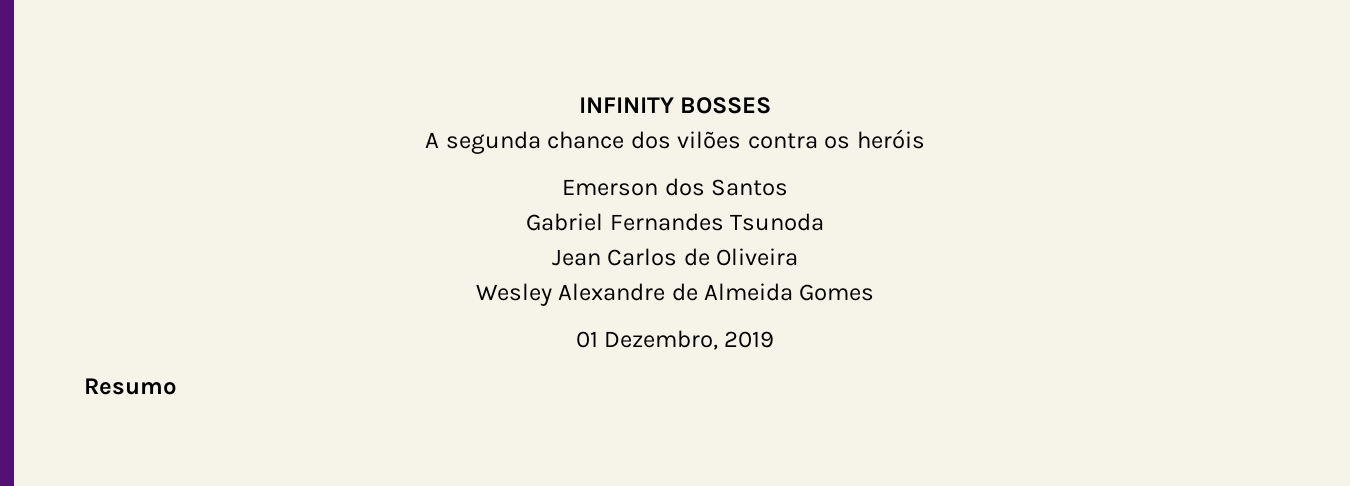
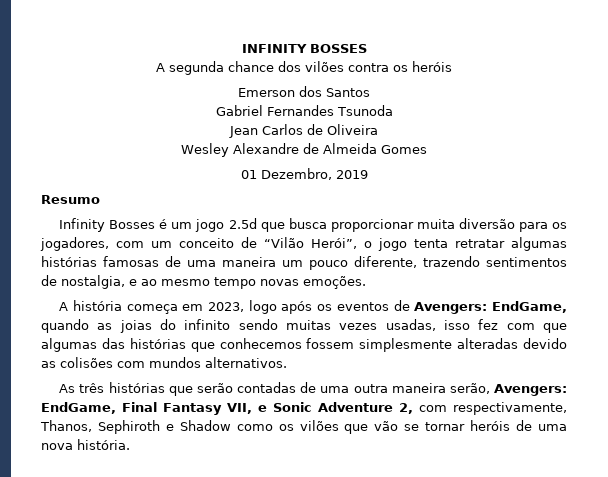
+ Infinity Bosses é um jogo 2.5d que busca proporcionar muita diversão para os jogadores, com um conceito de “Vilão Herói”, o jogo tenta retratar algumas histórias famosas de uma maneira um pouco diferente, trazendo sentimentos de nostalgia, e ao mesmo tempo novas emoções.
+ A história começa em 2023, logo após os eventos de Avengers: EndGame, quando as joias do infinito sendo muitas vezes usadas, isso fez com que algumas das histórias que conhecemos fossem simplesmente alteradas devido as colisões com mundos alternativos.
+ As três histórias que serão contadas de uma outra maneira serão, Avengers: EndGame, Final Fantasy VII, e Sonic Adventure 2, com respectivamente, Thanos, Sephiroth e Shadow como os vilões que vão se tornar heróis de uma nova história.

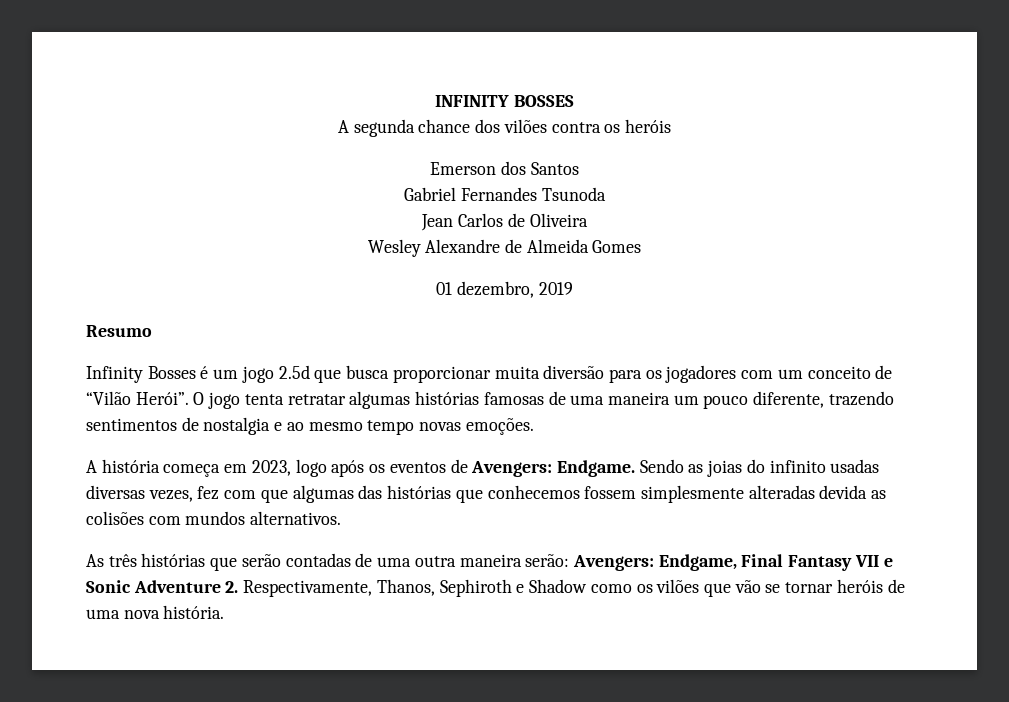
- 01 Dezembro, 2019
+ 01 dezembro, 2019
- Infinity Bosses é um jogo 2.5d que busca proporcionar muita diversão para os jogadores, com um conceito de “Vilão Herói”, o jogo tenta retratar algumas histórias famosas de uma maneira um pouco diferente, trazendo sentimentos de nostalgia, e ao mesmo tempo novas emoções.
+ Infinity Bosses é um jogo 2.5d que busca proporcionar muita diversão para os jogadores com um conceito de “Vilão Herói”. O jogo tenta retratar algumas histórias famosas de uma maneira um pouco diferente, trazendo sentimentos de nostalgia e ao mesmo tempo novas emoções.
- A história começa em 2023, logo após os eventos de Avengers: EndGame, quando as joias do infinito sendo muitas vezes usadas, isso fez com que algumas das histórias que conhecemos fossem simplesmente alteradas devido as colisões com mundos alternativos.
+ A história começa em 2023, logo após os eventos de Avengers: Endgame. Sendo as joias do infinito usadas diversas vezes, fez com que algumas das histórias que conhecemos fossem simplesmente alteradas devida as colisões com mundos alternativos.
- As três histórias que serão contadas de uma outra maneira serão, Avengers: EndGame, Final Fantasy VII, e Sonic Adventure 2, com respectivamente, Thanos, Sephiroth e Shadow como os vilões que vão se tornar heróis de uma nova história.
+ As três histórias que serão contadas de uma outra maneira serão: Avengers: Endgame, Final Fantasy VII e Sonic Adventure 2. Respectivamente, Thanos, Sephiroth e Shadow como os vilões que vão se tornar heróis de uma nova história.

